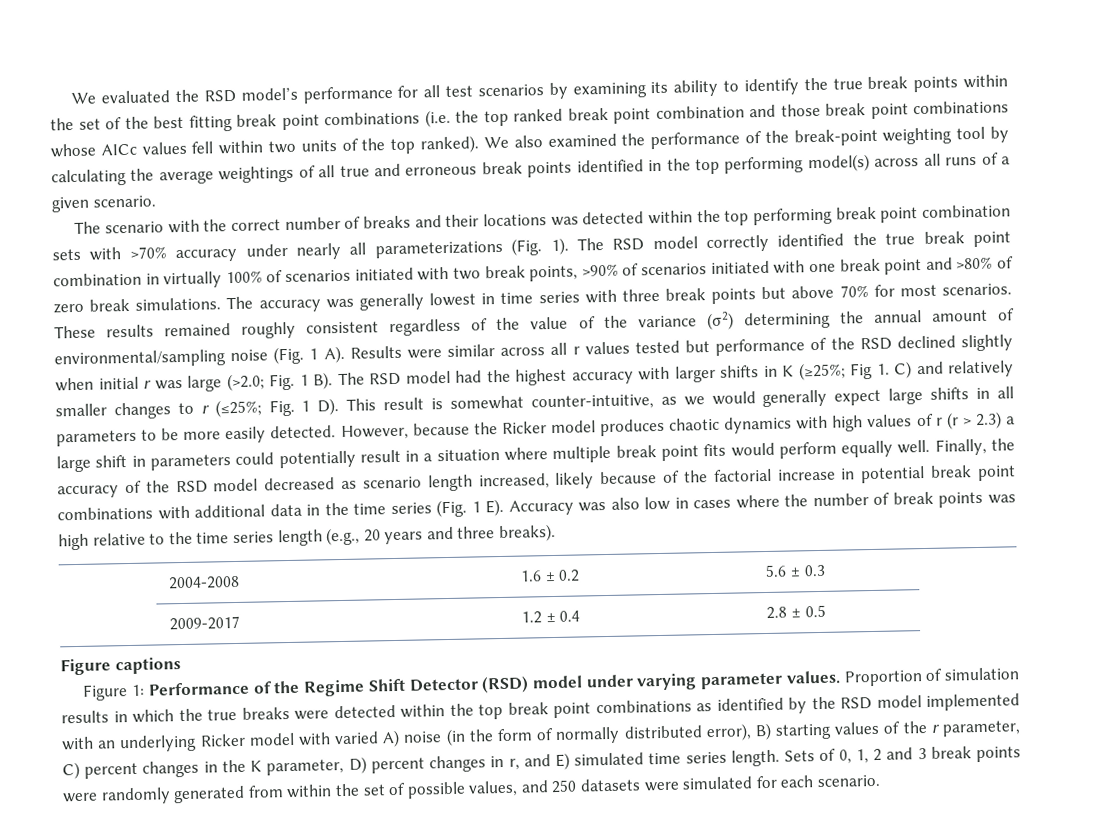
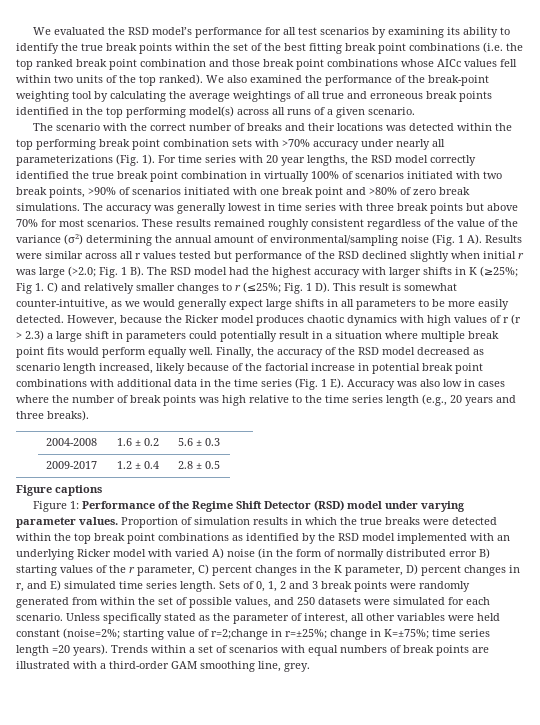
- The RSD model correctly identified the true break point combination in virtually 100% of scenarios initiated with two break points, >90% of scenarios initiated with one break point and >80% of zero break simulations.
+ For time series with 20 year lengths, the RSD model correctly identified the true break point combination in virtually 100% of scenarios initiated with two break points, >90% of scenarios initiated with one break point and >80% of zero break simulations.
- Proportion of simulation results in which the true breaks were detected within the top break point combinations as identified by the RSD model implemented with an underlying Ricker model with varied A) noise (in the form of normally distributed error), B) starting values of the r parameter, C) percent changes in the K parameter, D) percent changes in r, and E) simulated time series length.
+ Proportion of simulation results in which the true breaks were detected within the top break point combinations as identified by the RSD model implemented with an underlying Ricker model with varied A) noise (in the form of normally distributed error B) starting values of the r parameter, C) percent changes in the K parameter, D) percent changes in r, and E) simulated time series length.
+ Unless specifically stated as the parameter of interest, all other variables were held constant (noise=2%; starting value of r=2;change in r=±25%; change in K=±75%; time series length =20 years). Trends within a set of scenarios with equal numbers of break points are illustrated with a third-order GAM smoothing line, grey.

